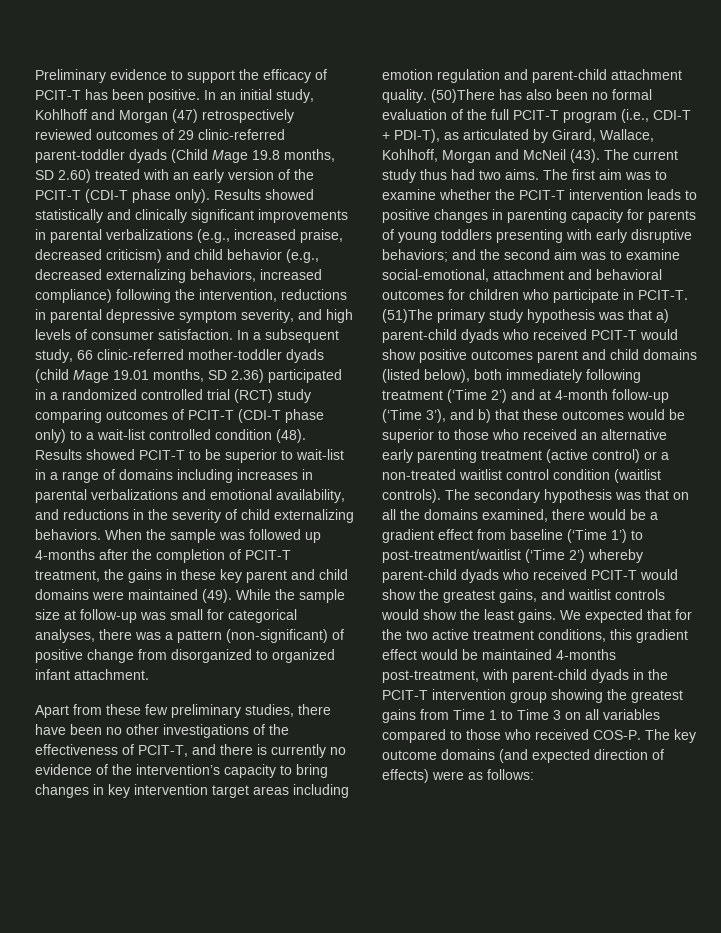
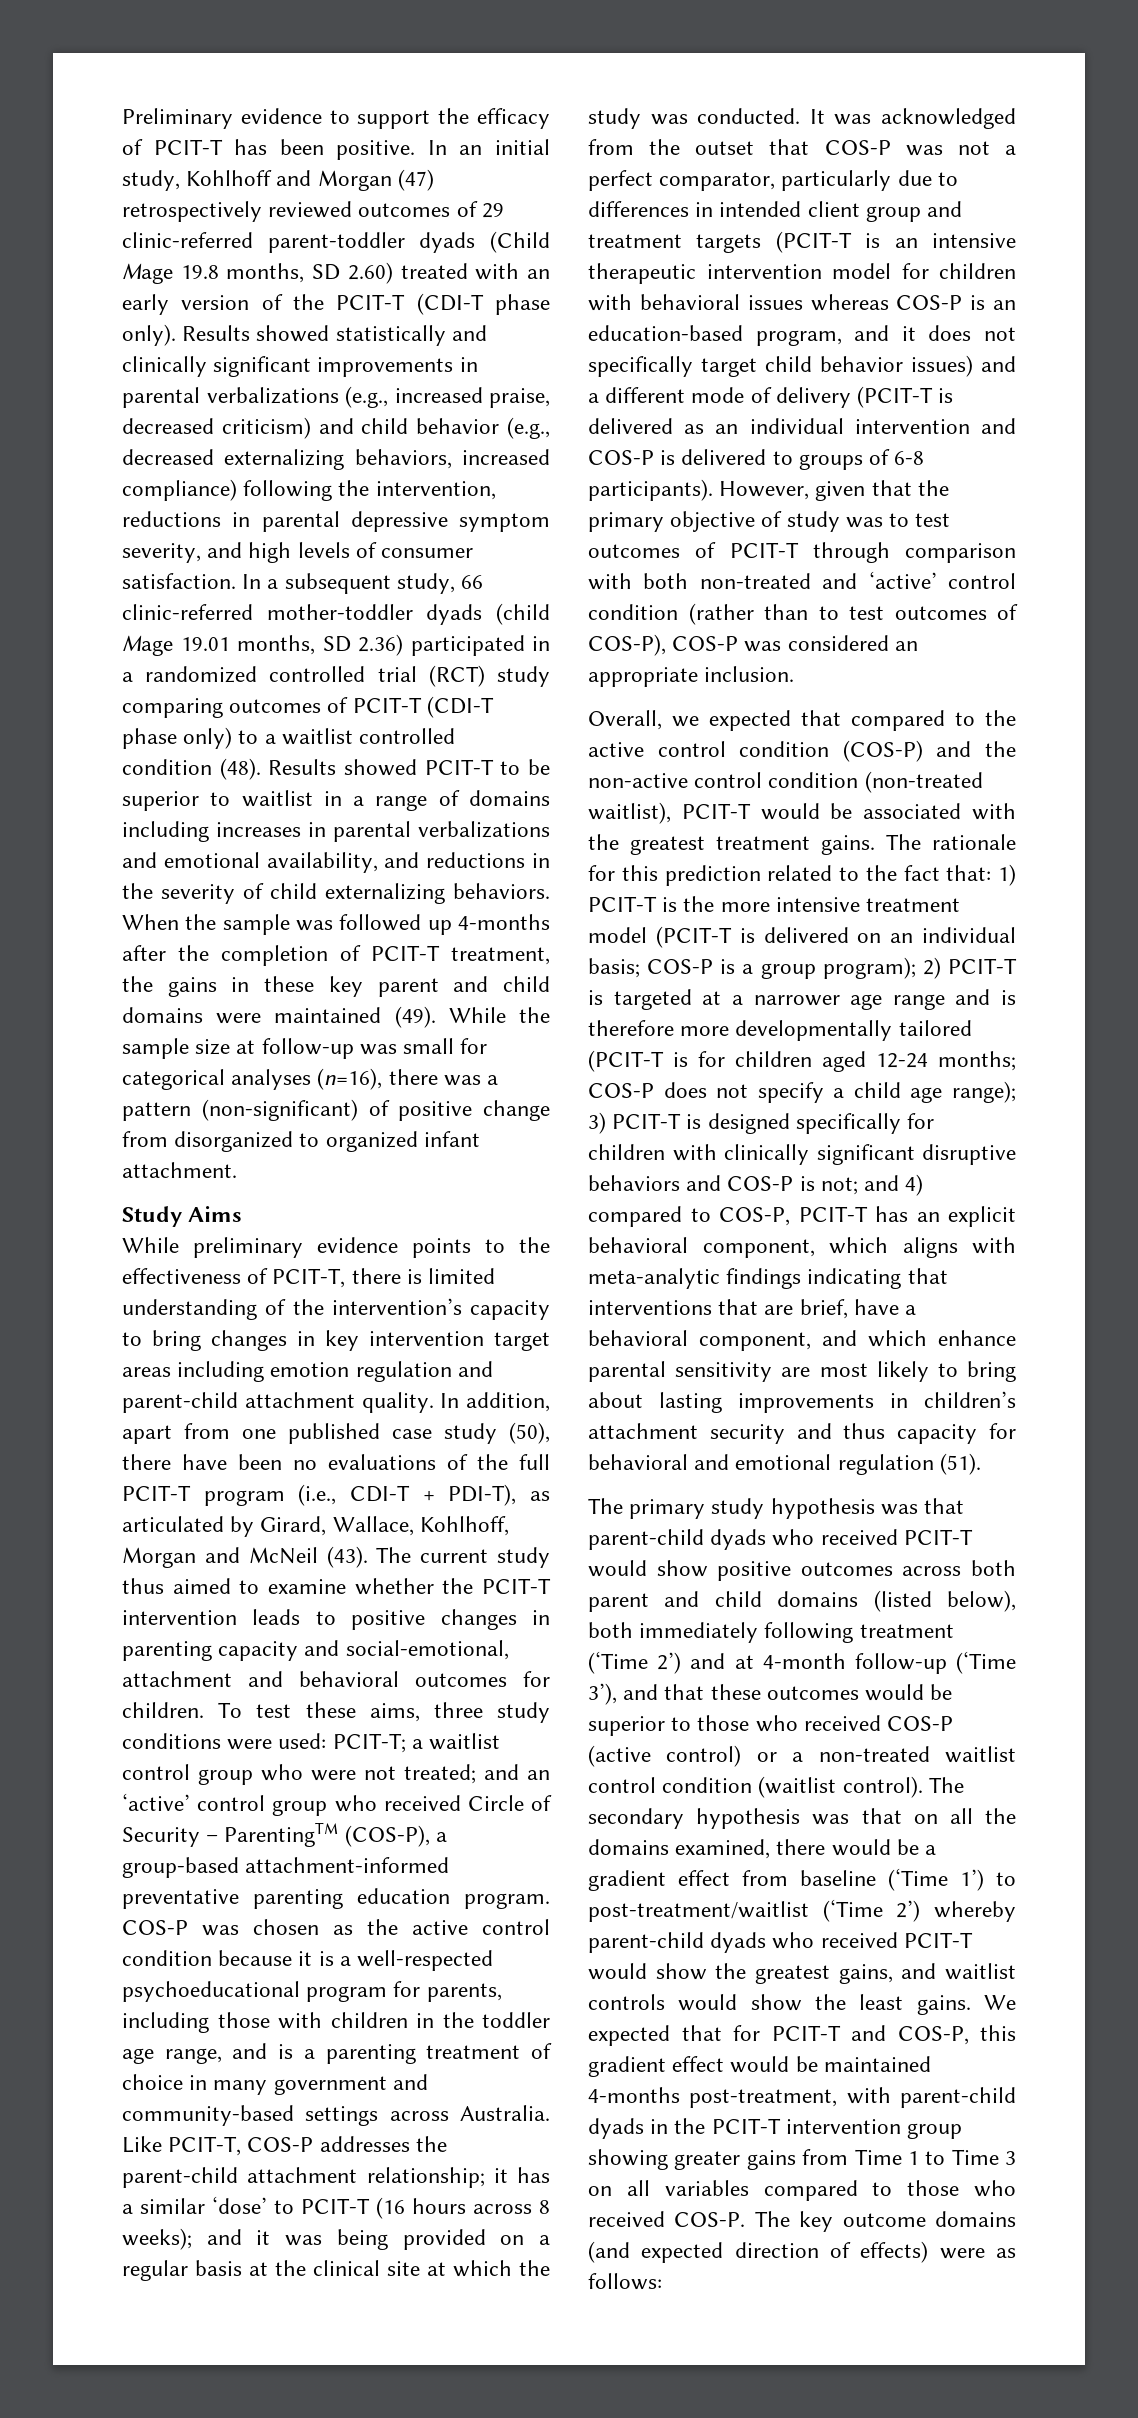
- In a subsequent study, 66 clinic-referred mother-toddler dyads (child Mage 19.01 months, SD 2.36) participated in a randomized controlled trial (RCT) study comparing outcomes of PCIT-T (CDI-T phase only) to a wait-list controlled condition (48).
+ In a subsequent study, 66 clinic-referred mother-toddler dyads (child Mage 19.01 months, SD 2.36) participated in a randomized controlled trial (RCT) study comparing outcomes of PCIT-T (CDI-T phase only) to a waitlist controlled condition (48).
- Results showed PCIT-T to be superior to wait-list in a range of domains including increases in parental verbalizations and emotional availability, and reductions in the severity of child externalizing behaviors.
+ Results showed PCIT-T to be superior to waitlist in a range of domains including increases in parental verbalizations and emotional availability, and reductions in the severity of child externalizing behaviors.
- While the sample size at follow-up was small for categorical analyses, there was a pattern (non-significant) of positive change from disorganized to organized infant attachment.
+ While the sample size at follow-up was small for categorical analyses (n=16), there was a pattern (non-significant) of positive change from disorganized to organized infant attachment.
- Apart from these few preliminary studies, there have been no other investigations of the effectiveness of PCIT-T, and there is currently no evidence of the intervention’s capacity to bring changes in key intervention target areas including emotion regulation and parent-child attachment quality.
+ Study Aims
+ While preliminary evidence points to the effectiveness of PCIT-T, there is limited understanding of the intervention’s capacity to bring changes in key intervention target areas including emotion regulation and parent-child attachment quality.
- (50)There has also been no formal evaluation of the full PCIT-T program (i.e., CDI-T + PDI-T), as articulated by Girard, Wallace, Kohlhoff, Morgan and McNeil (43).
+ In addition, apart from one published case study (50), there have been no evaluations of the full PCIT-T program (i.e., CDI-T + PDI-T), as articulated by Girard, Wallace, Kohlhoff, Morgan and McNeil (43).
- The current study thus had two aims. The first aim was to examine whether the PCIT-T intervention leads to positive changes in parenting capacity for parents of young toddlers presenting with early disruptive behaviors; and the second aim was to examine social-emotional, attachment and behavioral outcomes for children who participate in PCIT-T. (51)The primary study hypothesis was that a) parent-child dyads who received PCIT-T would show positive outcomes parent and child domains (listed below), both immediately following treatment (‘Time 2’) and at 4-month follow-up (‘Time 3’), and b) that these outcomes would be superior to those who received an alternative early parenting treatment (active control) or a non-treated waitlist control condition (waitlist controls).
+ The current study thus aimed to examine whether the PCIT-T intervention leads to positive changes in parenting capacity and social-emotional, attachment and behavioral outcomes for children. To test these aims, three study conditions were used: PCIT-T; a waitlist control group who were not treated; and an ‘active’ control group who received Circle of Security – ParentingTM (COS-P), a group-based attachment-informed preventative parenting education program. COS-P was chosen as the active control condition because it is a well-respected psychoeducational program for parents, including those with children in the toddler age range, and is a parenting treatment of choice in many government and community-based settings across Australia. Like PCIT-T, COS-P addresses the parent-child attachment relationship; it has a similar ‘dose’ to PCIT-T (16 hours across 8 weeks); and it was being provided on a regular basis at the clinical site at which the study was conducted. It was acknowledged from the outset that COS-P was not a perfect comparator, particularly due to differences in intended client group and treatment targets (PCIT-T is an intensive therapeutic intervention model for children with behavioral issues whereas COS-P is an education-based program, and it does not specifically target child behavior issues) and a different mode of delivery (PCIT-T is delivered as an individual intervention and COS-P is delivered to groups of 6-8 participants). However, given that the primary objective of study was to test outcomes of PCIT-T through comparison with both non-treated and ‘active’ control condition (rather than to test outcomes of COS-P), COS-P was considered an appropriate inclusion.
+ Overall, we expected that compared to the active control condition (COS-P) and the non-active control condition (non-treated waitlist), PCIT-T would be associated with the greatest treatment gains. The rationale for this prediction related to the fact that: 1) PCIT-T is the more intensive treatment model (PCIT-T is delivered on an individual basis; COS-P is a group program); 2) PCIT-T is targeted at a narrower age range and is therefore more developmentally tailored (PCIT-T is for children aged 12-24 months; COS-P does not specify a child age range); 3) PCIT-T is designed specifically for children with clinically significant disruptive behaviors and COS-P is not; and 4) compared to COS-P, PCIT-T has an explicit behavioral component, which aligns with meta-analytic findings indicating that interventions that are brief, have a behavioral component, and which enhance parental sensitivity are most likely to bring about lasting improvements in children’s attachment security and thus capacity for behavioral and emotional regulation (51).
+ The primary study hypothesis was that parent-child dyads who received PCIT-T would show positive outcomes across both parent and child domains (listed below), both immediately following treatment (‘Time 2’) and at 4-month follow-up (‘Time 3’), and that these outcomes would be superior to those who received COS-P (active control) or a non-treated waitlist control condition (waitlist control).
- We expected that for the two active treatment conditions, this gradient effect would be maintained 4-months post-treatment, with parent-child dyads in the PCIT-T intervention group showing the greatest gains from Time 1 to Time 3 on all variables compared to those who received COS-P.
+ We expected that for PCIT-T and COS-P, this gradient effect would be maintained 4-months post-treatment, with parent-child dyads in the PCIT-T intervention group showing greater gains from Time 1 to Time 3 on all variables compared to those who received COS-P.

